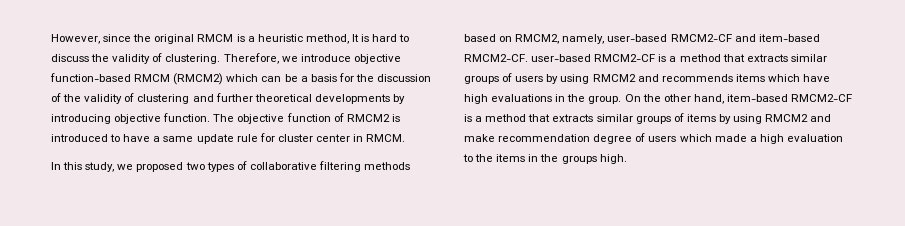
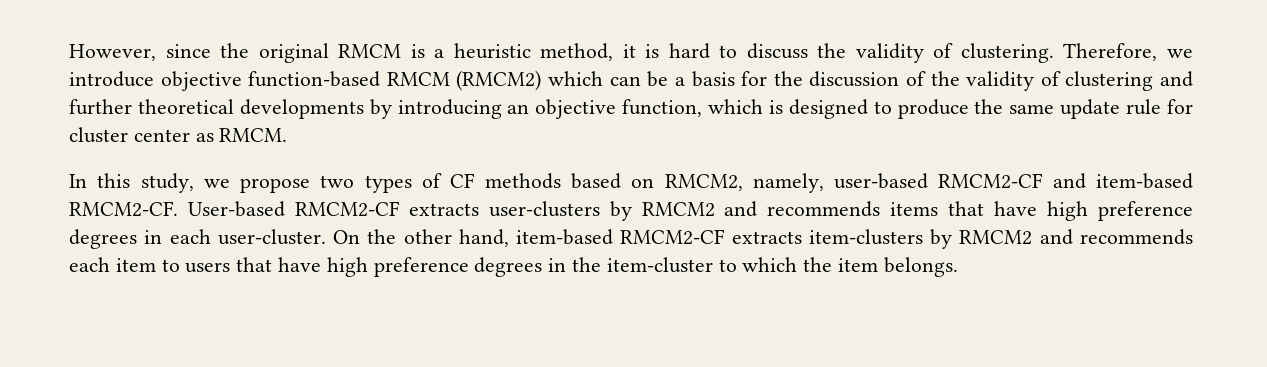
- However, since the original RMCM is a heuristic method, It is hard to discuss the validity of clustering.
+ However, since the original RMCM is a heuristic method, it is hard to discuss the validity of clustering.
- Therefore, we introduce objective function-based RMCM (RMCM2) which can be a basis for the discussion of the validity of clustering and further theoretical developments by introducing objective function. The objective function of RMCM2 is introduced to have a same update rule for cluster center in RMCM.
+ Therefore, we introduce objective function-based RMCM (RMCM2) which can be a basis for the discussion of the validity of clustering and further theoretical developments by introducing an objective function, which is designed to produce the same update rule for cluster center as RMCM.
- In this study, we proposed two types of collaborative filtering methods based on RMCM2, namely, user-based RMCM2-CF and item-based RMCM2-CF. user-based RMCM2-CF is a method that extracts similar groups of users by using RMCM2 and recommends items which have high evaluations in the group.
+ In this study, we propose two types of CF methods based on RMCM2, namely, user-based RMCM2-CF and item-based RMCM2-CF. User-based RMCM2-CF extracts user-clusters by RMCM2 and recommends items that have high preference degrees in each user-cluster.
- On the other hand, item-based RMCM2-CF is a method that extracts similar groups of items by using RMCM2 and make recommendation degree of users which made a high evaluation to the items in the groups high.
+ On the other hand, item-based RMCM2-CF extracts item-clusters by RMCM2 and recommends each item to users that have high preference degrees in the item-cluster to which the item belongs.

